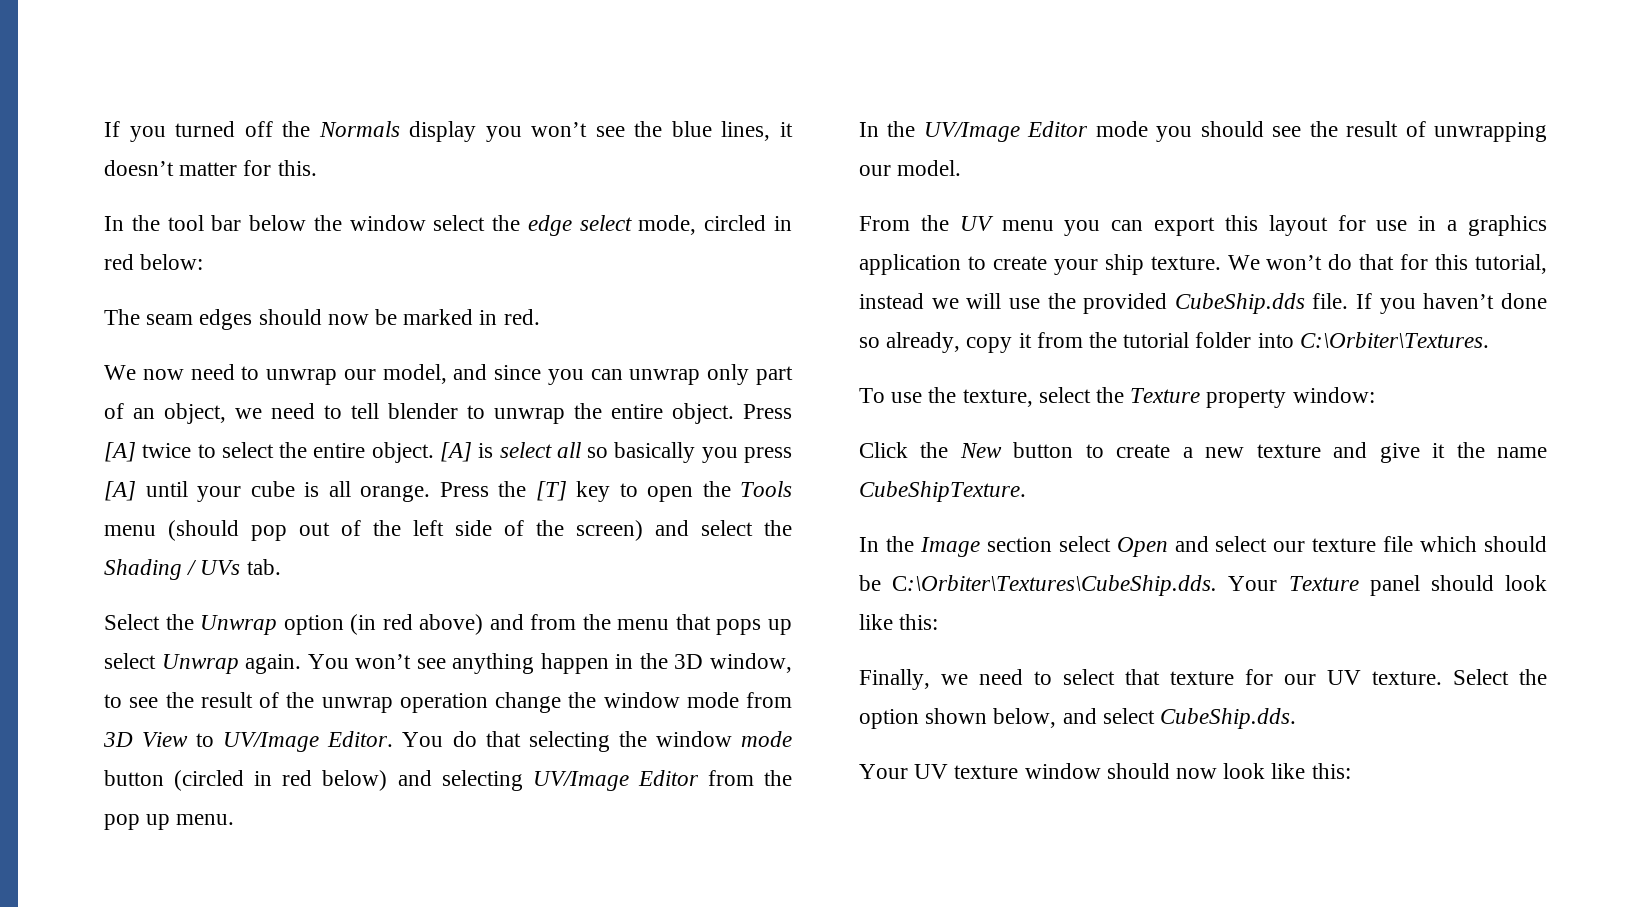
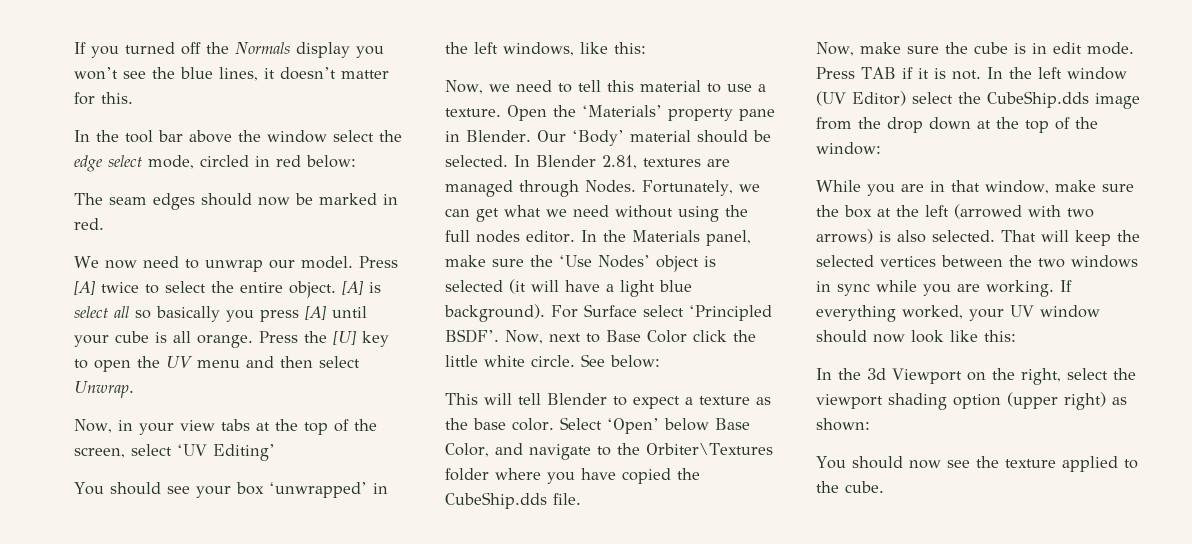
- In the tool bar below the window select the edge select mode, circled in red below:
+ In the tool bar above the window select the edge select mode, circled in red below:
- We now need to unwrap our model, and since you can unwrap only part of an object, we need to tell blender to unwrap the entire object.
+ We now need to unwrap our model.
- Press the [T] key to open the Tools menu (should pop out of the left side of the screen) and select the Shading / UVs tab.
- Select the Unwrap option (in red above) and from the menu that pops up select Unwrap again. You won’t see anything happen in the 3D window, to see the result of the unwrap operation change the window mode from 3D View to UV/Image Editor. You do that selecting the window mode button (circled in red below) and selecting UV/Image Editor from the pop up menu.
- In the UV/Image Editor mode you should see the result of unwrapping our model.
- From the UV menu you can export this layout for use in a graphics application to create your ship texture. We won’t do that for this tutorial, instead we will use the provided CubeShip.dds file. If you haven’t done so already, copy it from the tutorial folder into C:\Orbiter\Textures.
- To use the texture, select the Texture property window:
- Click the New button to create a new texture and give it the name CubeShipTexture.
- In the Image section select Open and select our texture file which should be C:\Orbiter\Textures\CubeShip.dds. Your Texture panel should look like this:
- Finally, we need to select that texture for our UV texture. Select the option shown below, and select CubeShip.dds.
- Your UV texture window should now look like this:
+ Press the [U] key to open the UV menu and then select Unwrap.
+ Now, in your view tabs at the top of the screen, select ‘UV Editing’
+ You should see your box ‘unwrapped’ in the left windows, like this:
+ Now, we need to tell this material to use a texture. Open the ‘Materials’ property pane in Blender. Our ‘Body’ material should be selected. In Blender 2.81, textures are managed through Nodes. Fortunately, we can get what we need without using the full nodes editor. In the Materials panel, make sure the ‘Use Nodes’ object is selected (it will have a light blue background). For Surface select ‘Principled BSDF’. Now, next to Base Color click the little white circle. See below:
+ This will tell Blender to expect a texture as the base color. Select ‘Open’ below Base Color, and navigate to the Orbiter\Textures folder where you have copied the CubeShip.dds file.
+ Now, make sure the cube is in edit mode. Press TAB if it is not. In the left window (UV Editor) select the CubeShip.dds image from the drop down at the top of the window:
+ While you are in that window, make sure the box at the left (arrowed with two arrows) is also selected. That will keep the selected vertices between the two windows in sync while you are working. If everything worked, your UV window should now look like this:
+ In the 3d Viewport on the right, select the viewport shading option (upper right) as shown:
+ You should now see the texture applied to the cube.

